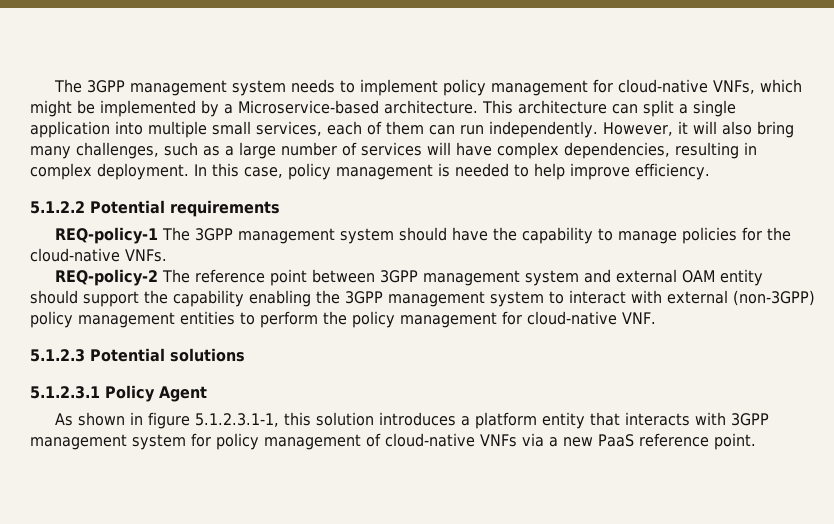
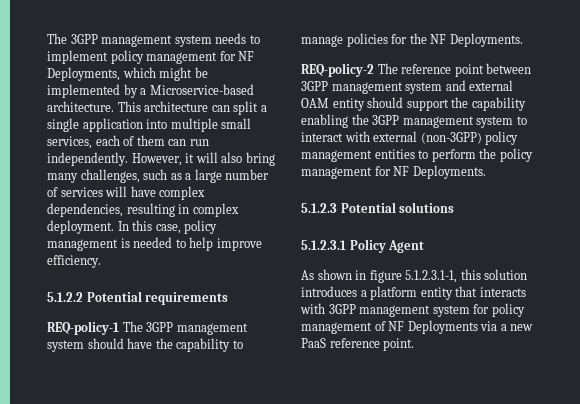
- The 3GPP management system needs to implement policy management for cloud-native VNFs, which might be implemented by a Microservice-based architecture.
+ The 3GPP management system needs to implement policy management for NF Deployments, which might be implemented by a Microservice-based architecture.
- REQ-policy-1 The 3GPP management system should have the capability to manage policies for the cloud-native VNFs.
+ REQ-policy-1 The 3GPP management system should have the capability to manage policies for the NF Deployments.
- REQ-policy-2 The reference point between 3GPP management system and external OAM entity should support the capability enabling the 3GPP management system to interact with external (non-3GPP) policy management entities to perform the policy management for cloud-native VNF.
+ REQ-policy-2 The reference point between 3GPP management system and external OAM entity should support the capability enabling the 3GPP management system to interact with external (non-3GPP) policy management entities to perform the policy management for NF Deployments.
- As shown in figure 5.1.2.3.1-1, this solution introduces a platform entity that interacts with 3GPP management system for policy management of cloud-native VNFs via a new PaaS reference point.
+ As shown in figure 5.1.2.3.1-1, this solution introduces a platform entity that interacts with 3GPP management system for policy management of NF Deployments via a new PaaS reference point.

